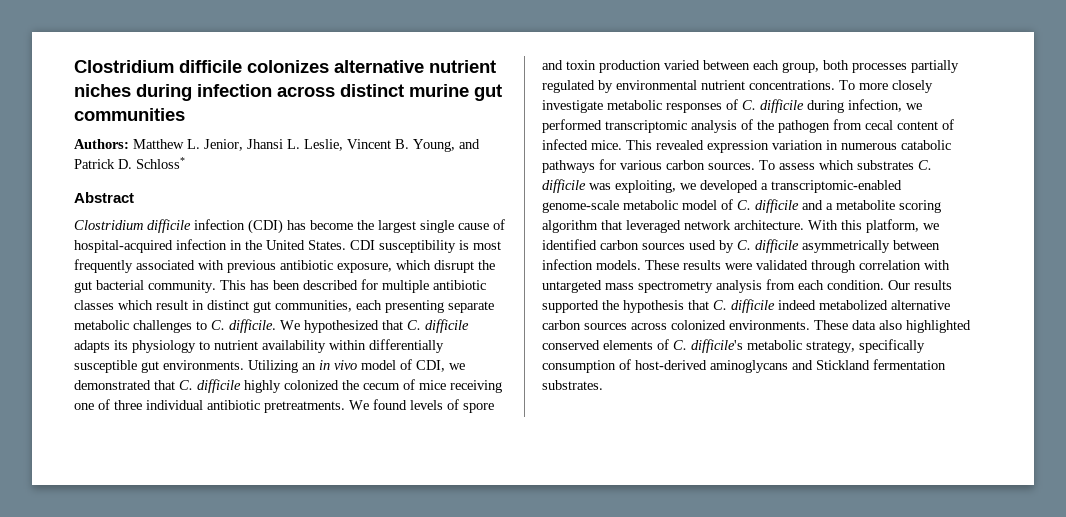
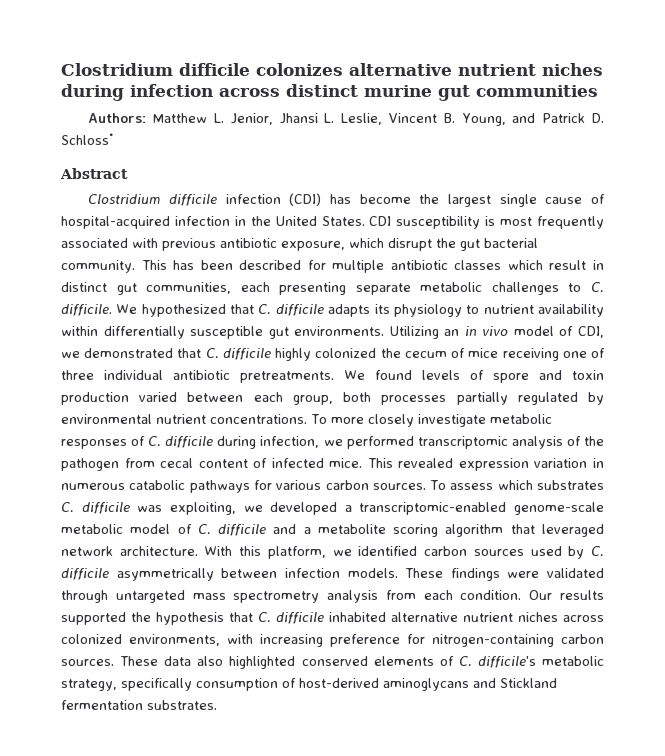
- These results were validated through correlation with untargeted mass spectrometry analysis from each condition.
+ These findings were validated through untargeted mass spectrometry analysis from each condition.
- Our results supported the hypothesis that C. difficile indeed metabolized alternative carbon sources across colonized environments.
+ Our results supported the hypothesis that C. difficile inhabited alternative nutrient niches across colonized environments, with increasing preference for nitrogen-containing carbon sources.

